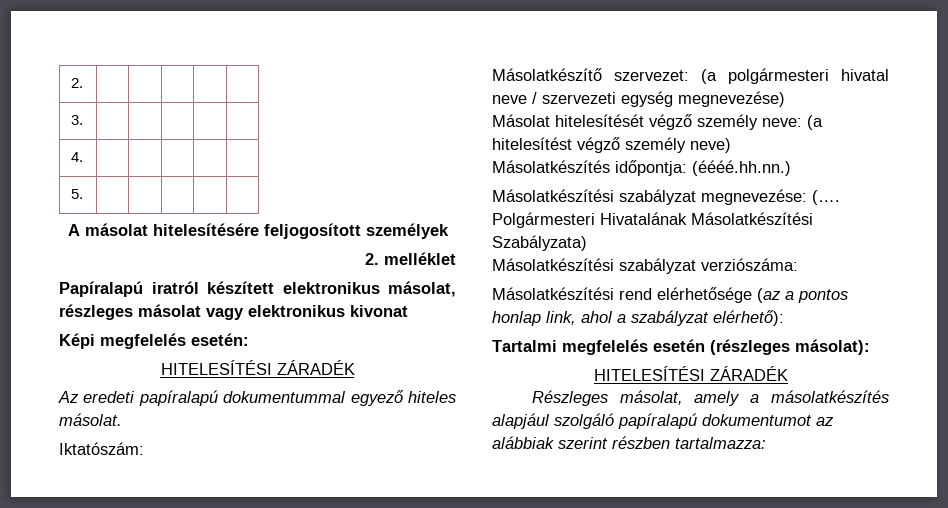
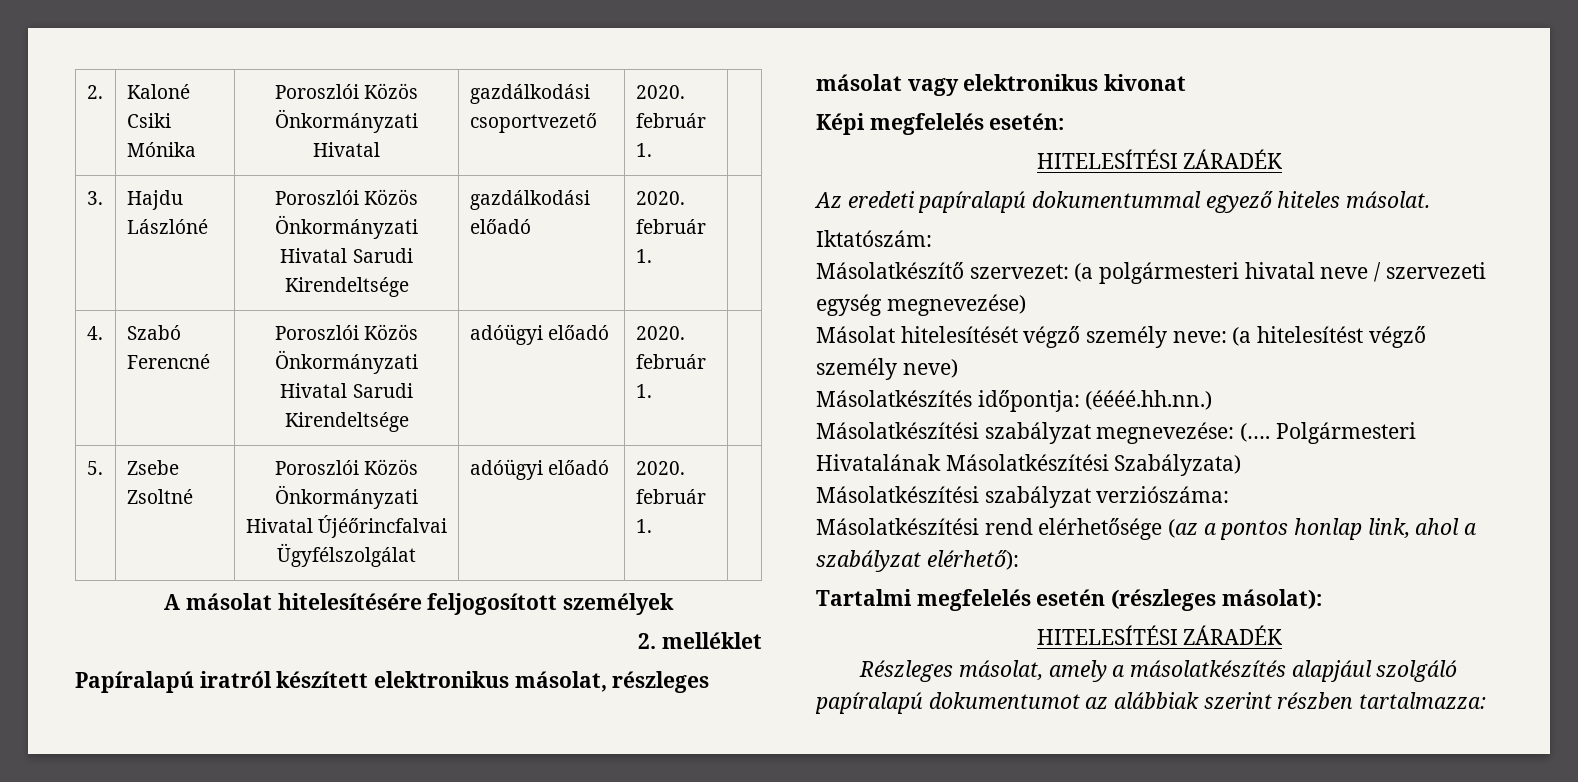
- 2. | | | | |
- 3. | | | | |
- 4. | | | | |
- 5. | | | | |
+ 2. | Kaloné Csiki Mónika | Poroszlói Közös Önkormányzati Hivatal | gazdálkodási csoportvezető | 2020. február 1. |
+ 3. | Hajdu Lászlóné | Poroszlói Közös Önkormányzati Hivatal Sarudi Kirendeltsége | gazdálkodási előadó | 2020. február 1. |
+ 4. | Szabó Ferencné | Poroszlói Közös Önkormányzati Hivatal Sarudi Kirendeltsége | adóügyi előadó | 2020. február 1. |
+ 5. | Zsebe Zsoltné | Poroszlói Közös Önkormányzati Hivatal Újéőrincfalvai Ügyfélszolgálat | adóügyi előadó | 2020. február 1. |

